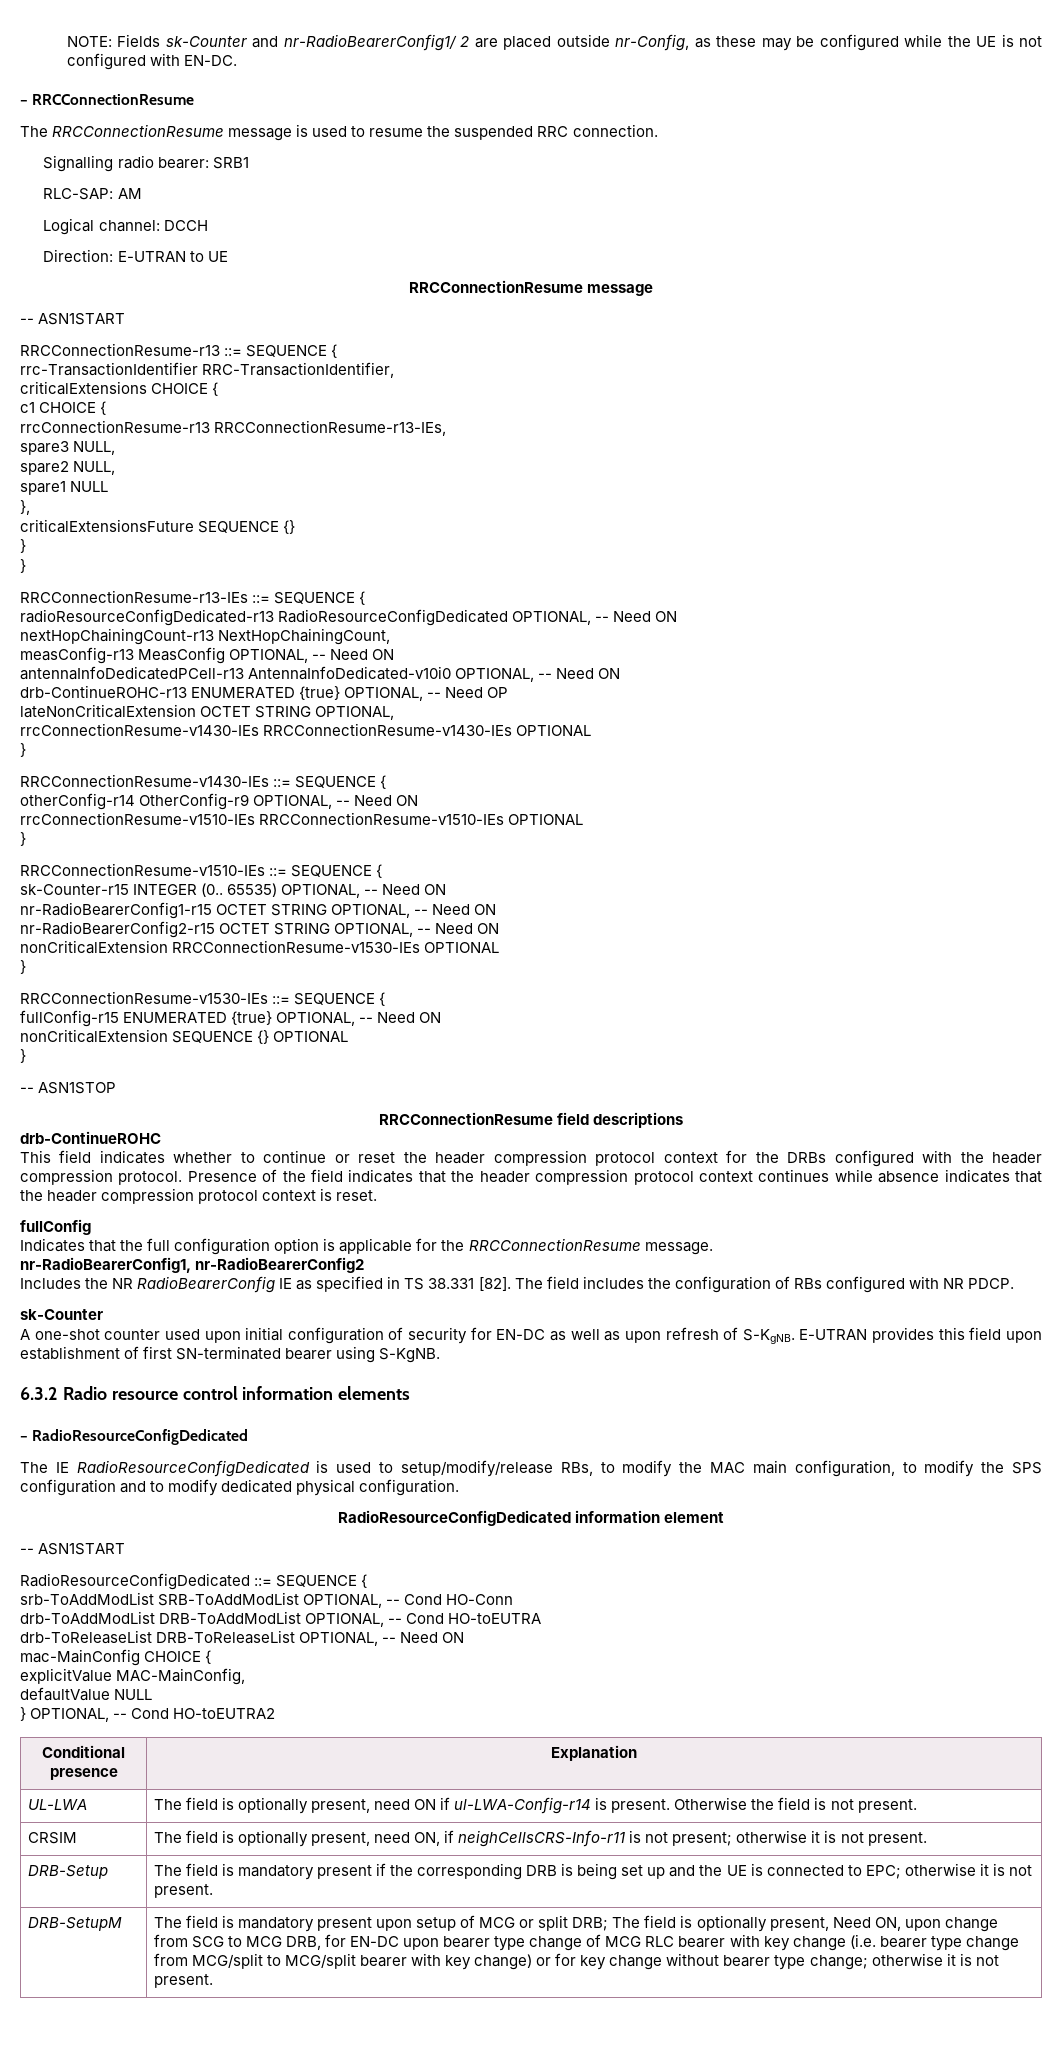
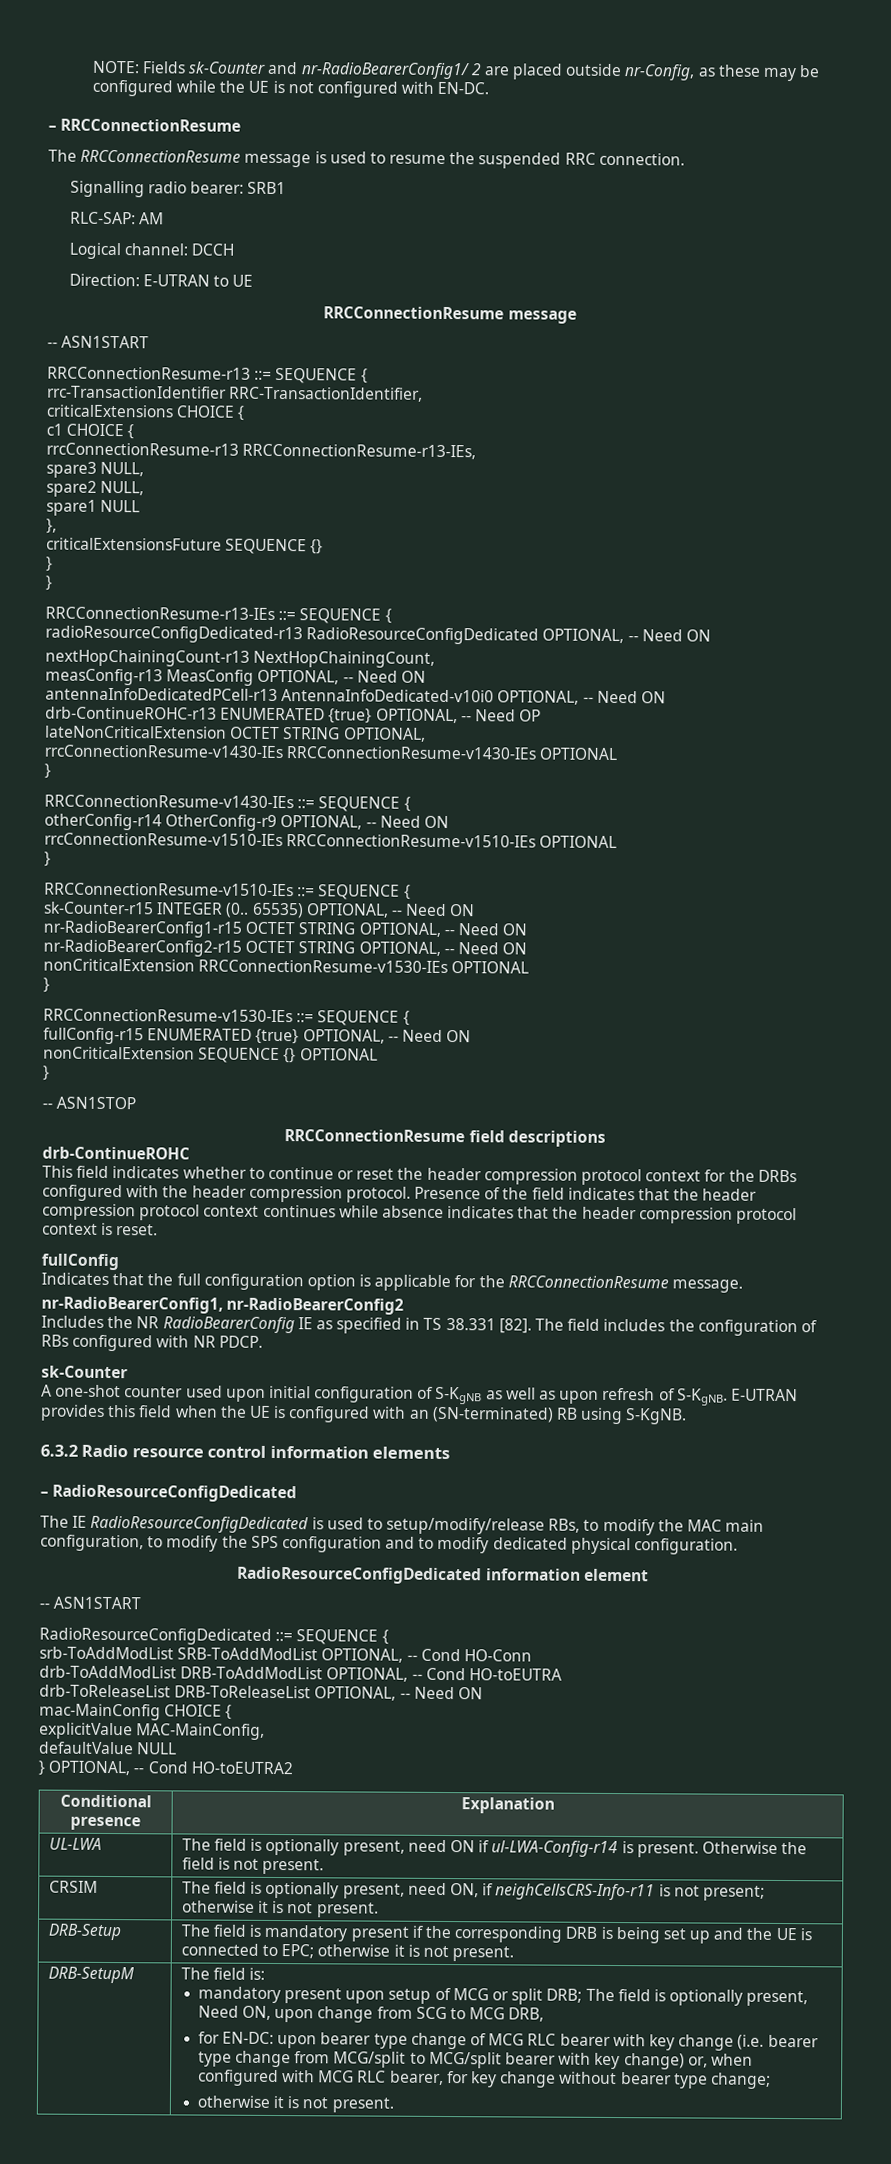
- A one-shot counter used upon initial configuration of security for EN-DC as well as upon refresh of S-KgNB.
+ A one-shot counter used upon initial configuration of S-KgNB as well as upon refresh of S-KgNB.
- E-UTRAN provides this field upon establishment of first SN-terminated bearer using S-KgNB.
+ E-UTRAN provides this field when the UE is configured with an (SN-terminated) RB using S-KgNB.
- The field is mandatory present upon setup of MCG or split DRB; The field is optionally present, Need ON, upon change from SCG to MCG DRB, for EN-DC upon bearer type change of MCG RLC bearer with key change (i.e. bearer type change from MCG/split to MCG/split bearer with key change) or for key change without bearer type change; otherwise it is not present.
+ The field is:
+ mandatory present upon setup of MCG or split DRB; The field is optionally present, Need ON, upon change from SCG to MCG DRB,
+ for EN-DC: upon bearer type change of MCG RLC bearer with key change (i.e. bearer type change from MCG/split to MCG/split bearer with key change) or, when configured with MCG RLC bearer, for key change without bearer type change;
+ otherwise it is not present.

